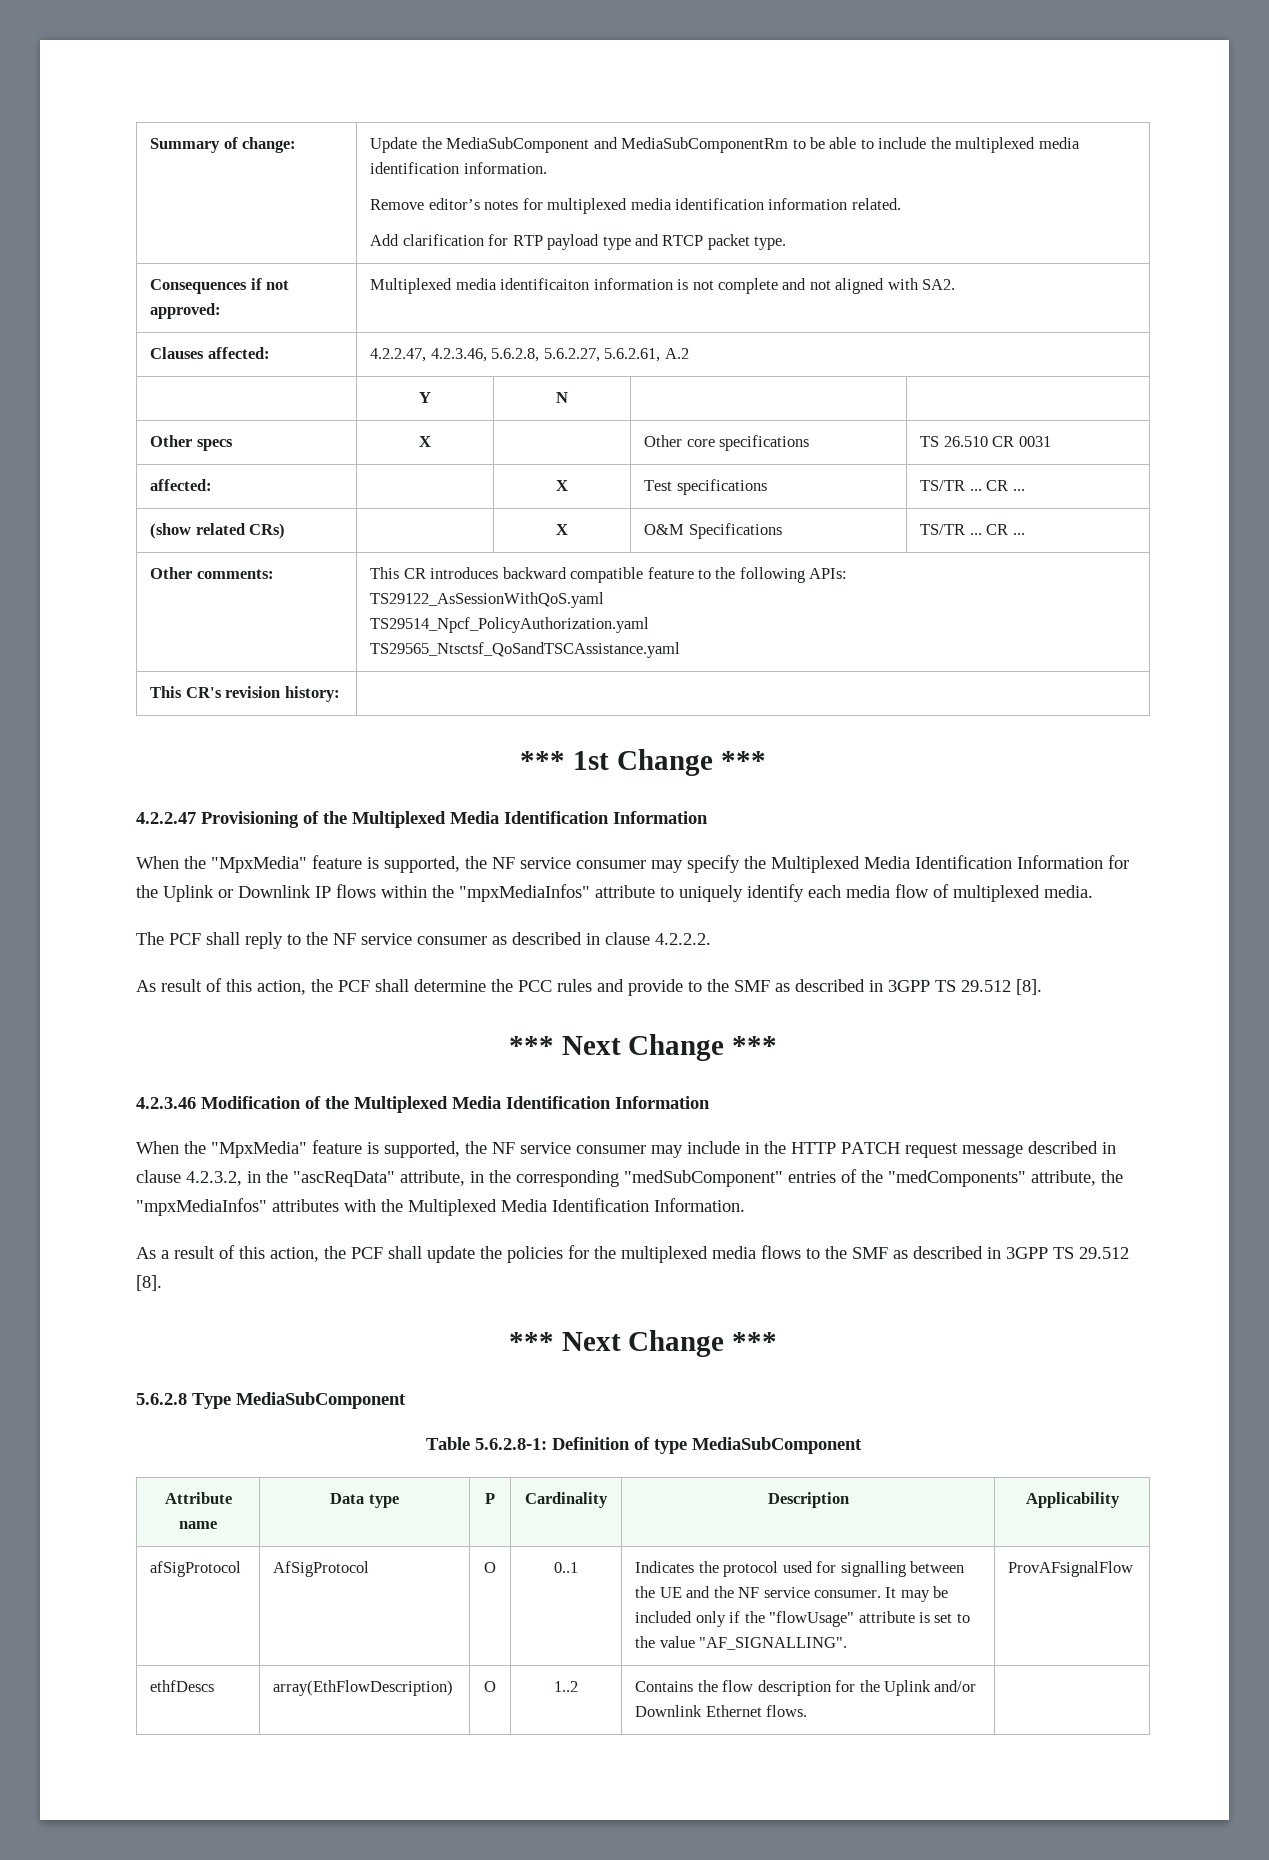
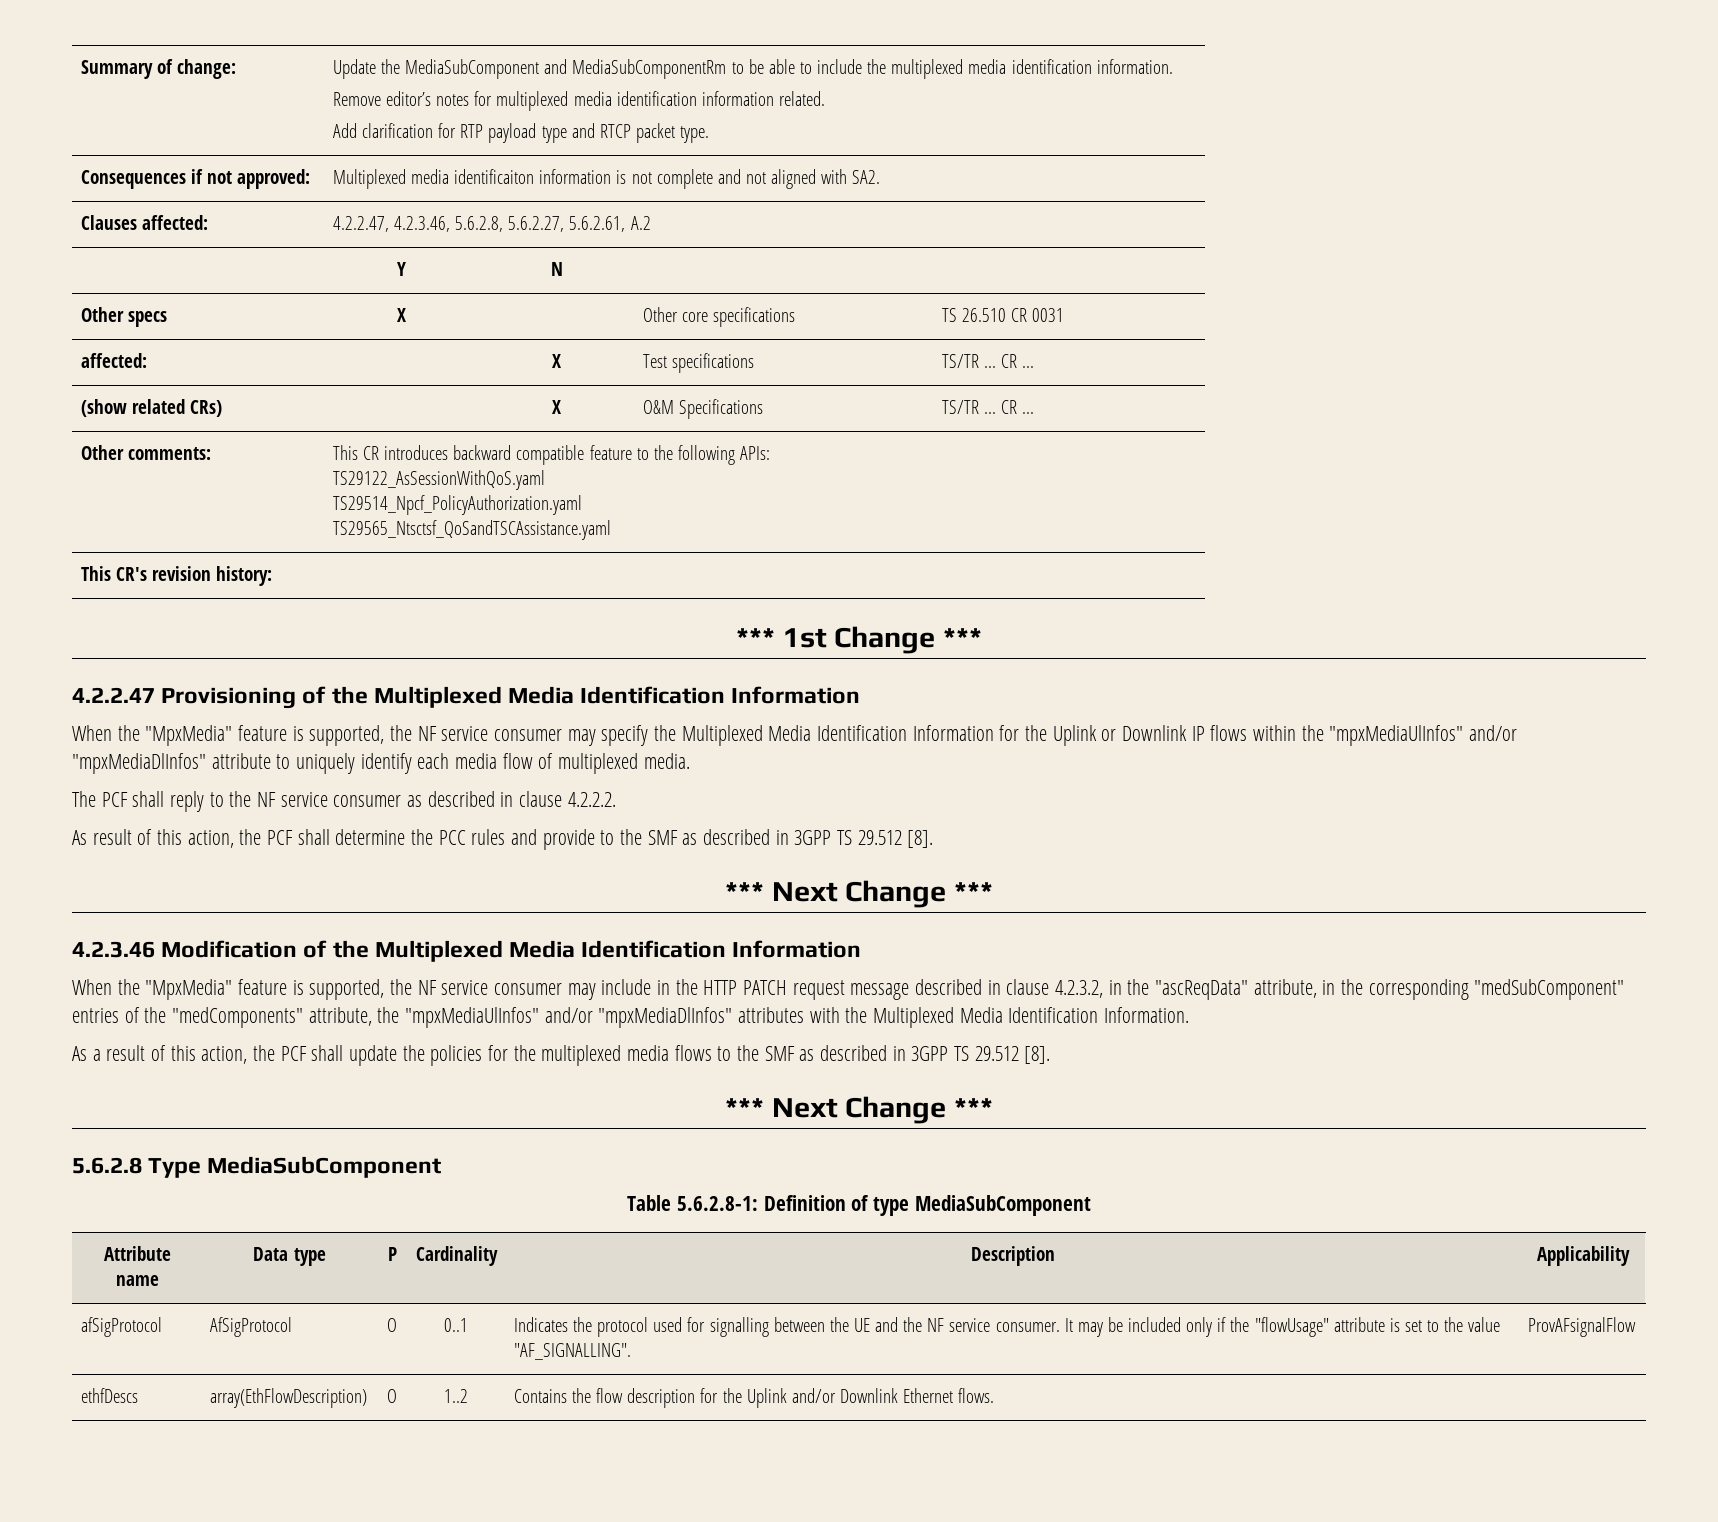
- When the "MpxMedia" feature is supported, the NF service consumer may specify the Multiplexed Media Identification Information for the Uplink or Downlink IP flows within the "mpxMediaInfos" attribute to uniquely identify each media flow of multiplexed media.
+ When the "MpxMedia" feature is supported, the NF service consumer may specify the Multiplexed Media Identification Information for the Uplink or Downlink IP flows within the "mpxMediaUlInfos" and/or "mpxMediaDlInfos" attribute to uniquely identify each media flow of multiplexed media.
- When the "MpxMedia" feature is supported, the NF service consumer may include in the HTTP PATCH request message described in clause 4.2.3.2, in the "ascReqData" attribute, in the corresponding "medSubComponent" entries of the "medComponents" attribute, the "mpxMediaInfos" attributes with the Multiplexed Media Identification Information.
+ When the "MpxMedia" feature is supported, the NF service consumer may include in the HTTP PATCH request message described in clause 4.2.3.2, in the "ascReqData" attribute, in the corresponding "medSubComponent" entries of the "medComponents" attribute, the "mpxMediaUlInfos" and/or "mpxMediaDlInfos" attributes with the Multiplexed Media Identification Information.

